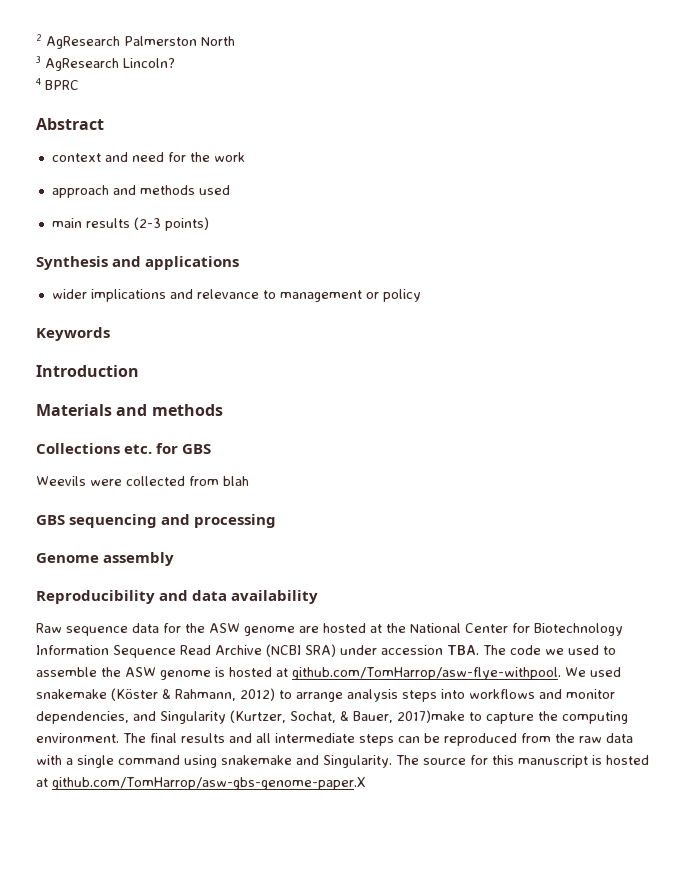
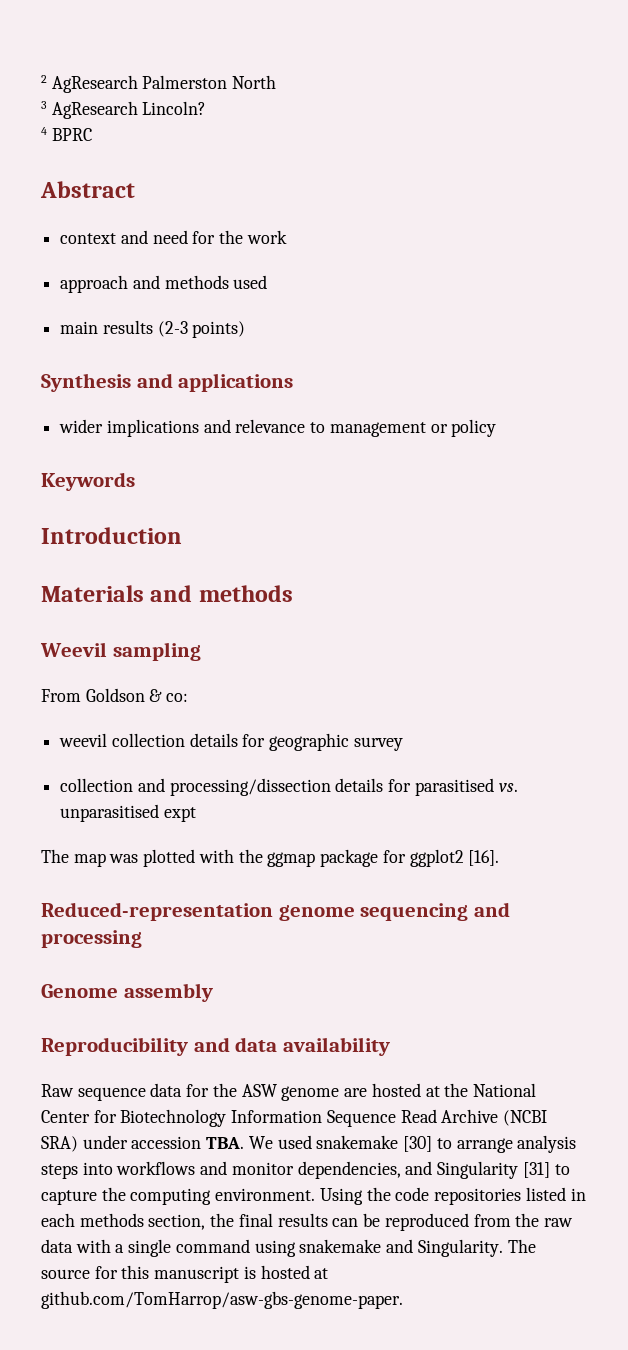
- Collections etc. for GBS
- Weevils were collected from blah
- GBS sequencing and processing
+ Weevil sampling
+ From Goldson & co:
+ weevil collection details for geographic survey
+ collection and processing/dissection details for parasitised vs. unparasitised expt
+ The map was plotted with the ggmap package for ggplot2 [16].
+ Reduced-representation genome sequencing and processing
- Raw sequence data for the ASW genome are hosted at the National Center for Biotechnology Information Sequence Read Archive (NCBI SRA) under accession TBA. The code we used to assemble the ASW genome is hosted at github.com/TomHarrop/asw-flye-withpool. We used snakemake (Köster & Rahmann, 2012) to arrange analysis steps into workflows and monitor dependencies, and Singularity (Kurtzer, Sochat, & Bauer, 2017)make to capture the computing environment.
+ Raw sequence data for the ASW genome are hosted at the National Center for Biotechnology Information Sequence Read Archive (NCBI SRA) under accession TBA. We used snakemake [30] to arrange analysis steps into workflows and monitor dependencies, and Singularity [31] to capture the computing environment.
- The final results and all intermediate steps can be reproduced from the raw data with a single command using snakemake and Singularity.
+ Using the code repositories listed in each methods section, the final results can be reproduced from the raw data with a single command using snakemake and Singularity.
- The source for this manuscript is hosted at github.com/TomHarrop/asw-gbs-genome-paper.X
+ The source for this manuscript is hosted at github.com/TomHarrop/asw-gbs-genome-paper.

